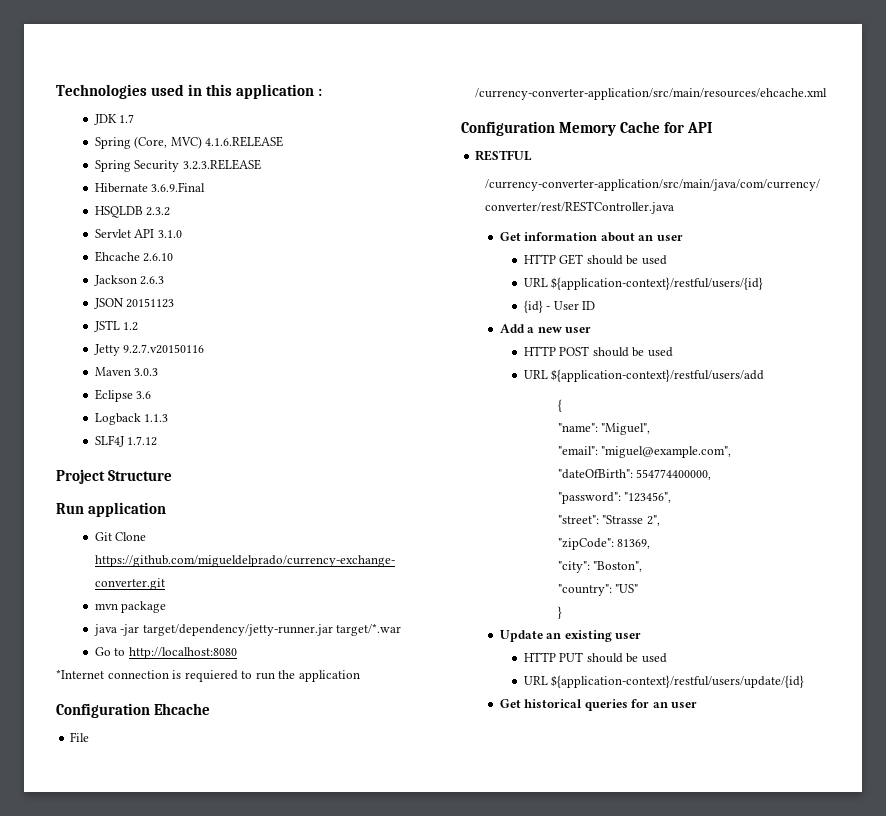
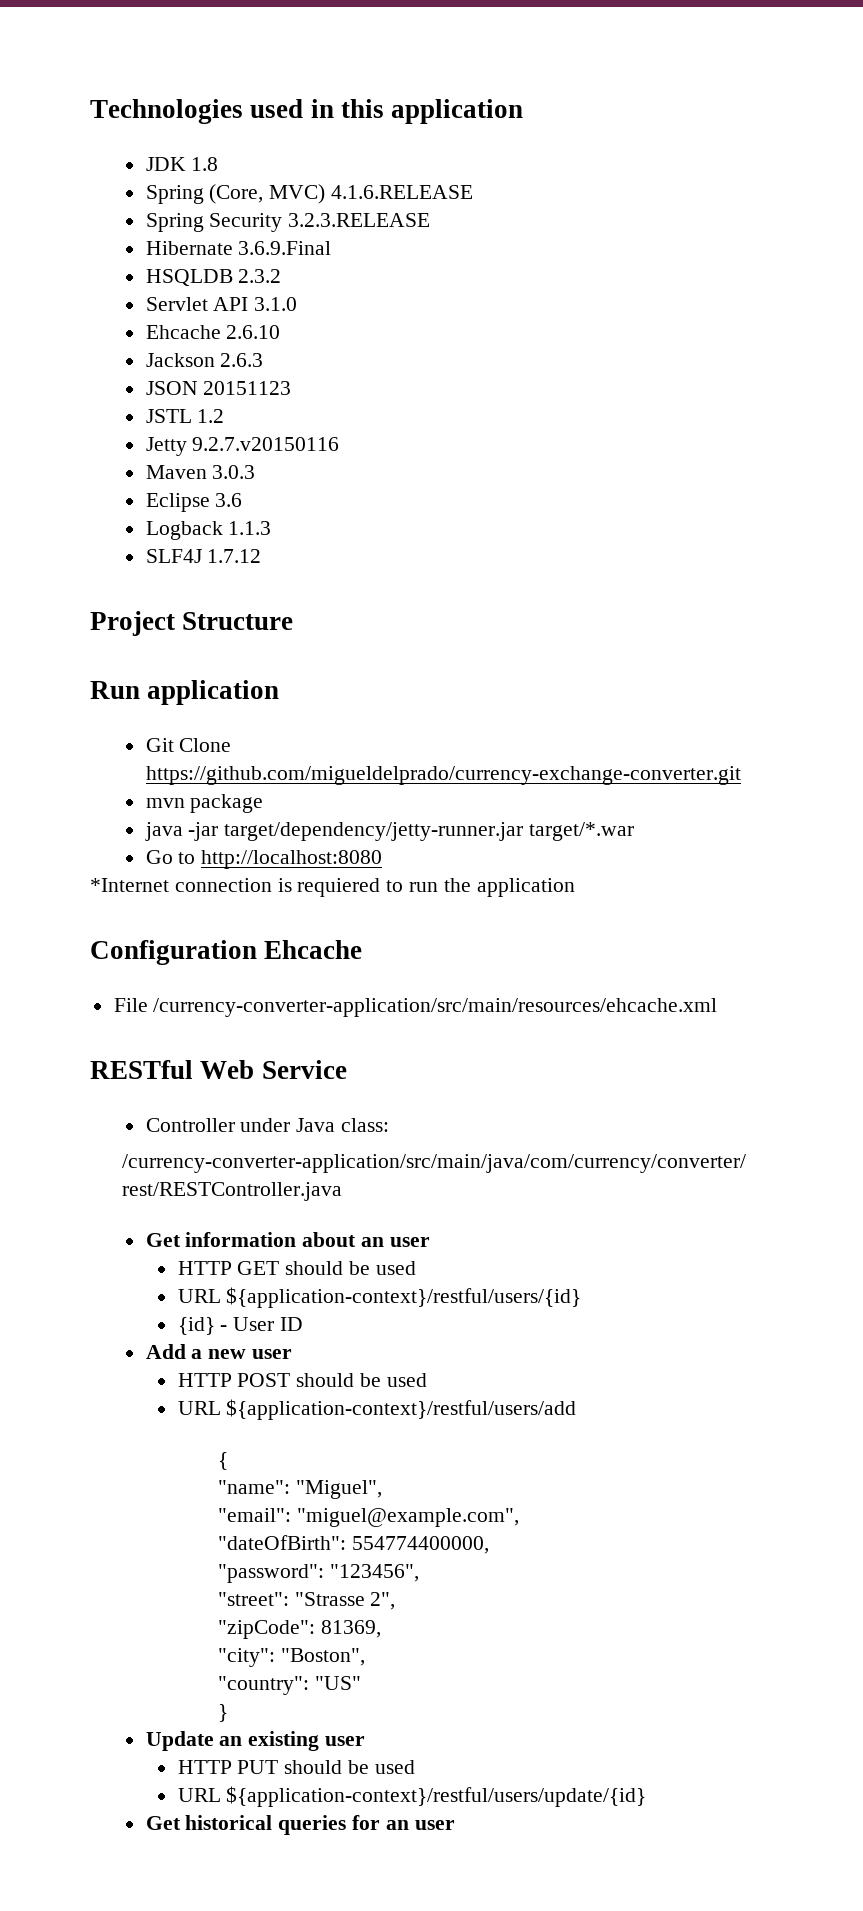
- Technologies used in this application :
+ Technologies used in this application
- JDK 1.7
+ JDK 1.8
- Configuration Memory Cache for API
- RESTFUL
+ RESTful Web Service
+ Controller under Java class:

